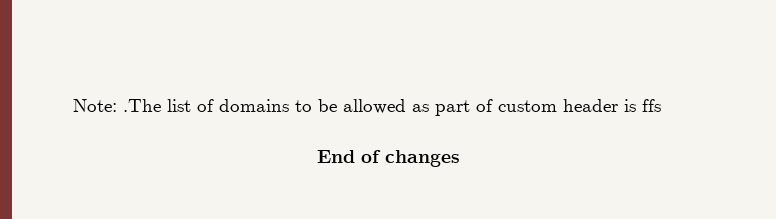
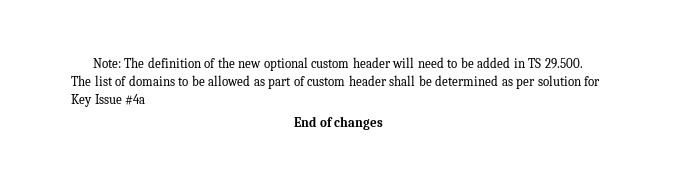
- Note: .The list of domains to be allowed as part of custom header is ffs
+ Note: The definition of the new optional custom header will need to be added in TS 29.500. The list of domains to be allowed as part of custom header shall be determined as per solution for Key Issue #4a

